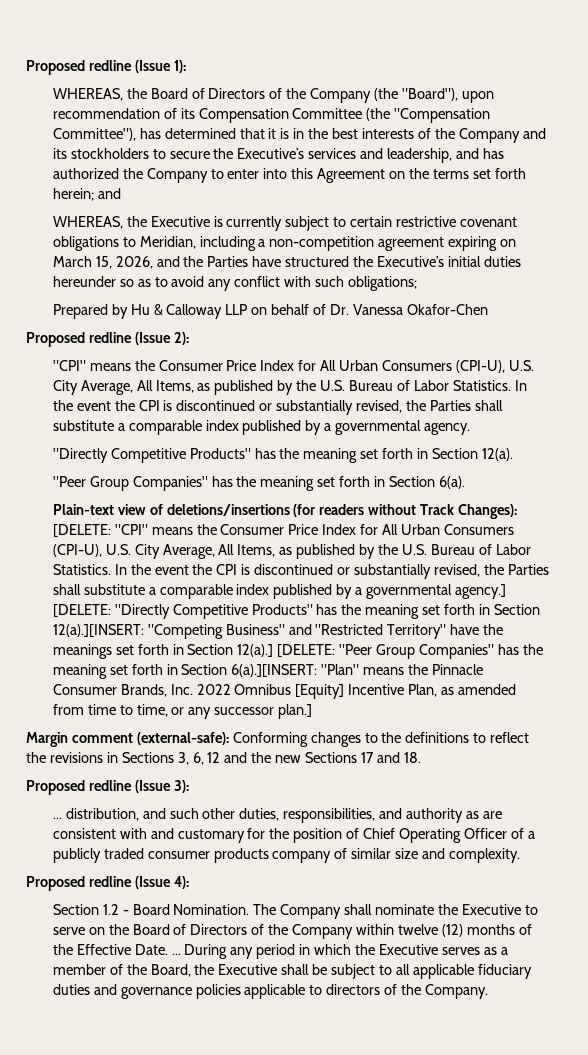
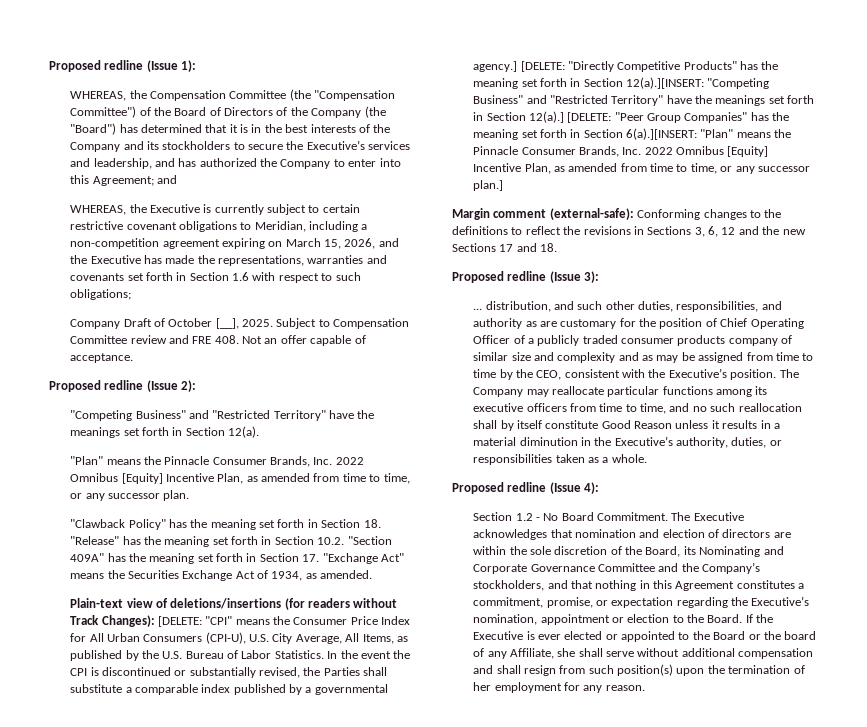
- WHEREAS, the Board of Directors of the Company (the "Board"), upon recommendation of its Compensation Committee (the "Compensation Committee"), has determined that it is in the best interests of the Company and its stockholders to secure the Executive’s services and leadership, and has authorized the Company to enter into this Agreement on the terms set forth herein; and
+ WHEREAS, the Compensation Committee (the "Compensation Committee") of the Board of Directors of the Company (the "Board") has determined that it is in the best interests of the Company and its stockholders to secure the Executive’s services and leadership, and has authorized the Company to enter into this Agreement; and
- WHEREAS, the Executive is currently subject to certain restrictive covenant obligations to Meridian, including a non-competition agreement expiring on March 15, 2026, and the Parties have structured the Executive’s initial duties hereunder so as to avoid any conflict with such obligations;
- Prepared by Hu & Calloway LLP on behalf of Dr. Vanessa Okafor-Chen
+ WHEREAS, the Executive is currently subject to certain restrictive covenant obligations to Meridian, including a non-competition agreement expiring on March 15, 2026, and the Executive has made the representations, warranties and covenants set forth in Section 1.6 with respect to such obligations;
+ Company Draft of October [__], 2025. Subject to Compensation Committee review and FRE 408. Not an offer capable of acceptance.
  Proposed redline (Issue 2):
- "CPI" means the Consumer Price Index for All Urban Consumers (CPI-U), U.S. City Average, All Items, as published by the U.S. Bureau of Labor Statistics. In the event the CPI is discontinued or substantially revised, the Parties shall substitute a comparable index published by a governmental agency.
- "Directly Competitive Products" has the meaning set forth in Section 12(a).
- "Peer Group Companies" has the meaning set forth in Section 6(a).
+ "Competing Business" and "Restricted Territory" have the meanings set forth in Section 12(a).
+ "Plan" means the Pinnacle Consumer Brands, Inc. 2022 Omnibus [Equity] Incentive Plan, as amended from time to time, or any successor plan.
+ "Clawback Policy" has the meaning set forth in Section 18. "Release" has the meaning set forth in Section 10.2. "Section 409A" has the meaning set forth in Section 17. "Exchange Act" means the Securities Exchange Act of 1934, as amended.
- ... distribution, and such other duties, responsibilities, and authority as are consistent with and customary for the position of Chief Operating Officer of a publicly traded consumer products company of similar size and complexity.
+ ... distribution, and such other duties, responsibilities, and authority as are customary for the position of Chief Operating Officer of a publicly traded consumer products company of similar size and complexity and as may be assigned from time to time by the CEO, consistent with the Executive’s position. The Company may reallocate particular functions among its executive officers from time to time, and no such reallocation shall by itself constitute Good Reason unless it results in a material diminution in the Executive’s authority, duties, or responsibilities taken as a whole.
- Section 1.2 - Board Nomination. The Company shall nominate the Executive to serve on the Board of Directors of the Company within twelve (12) months of the Effective Date. ... During any period in which the Executive serves as a member of the Board, the Executive shall be subject to all applicable fiduciary duties and governance policies applicable to directors of the Company.
+ Section 1.2 - No Board Commitment. The Executive acknowledges that nomination and election of directors are within the sole discretion of the Board, its Nominating and Corporate Governance Committee and the Company’s stockholders, and that nothing in this Agreement constitutes a commitment, promise, or expectation regarding the Executive’s nomination, appointment or election to the Board. If the Executive is ever elected or appointed to the Board or the board of any Affiliate, she shall serve without additional compensation and shall resign from such position(s) upon the termination of her employment for any reason.

